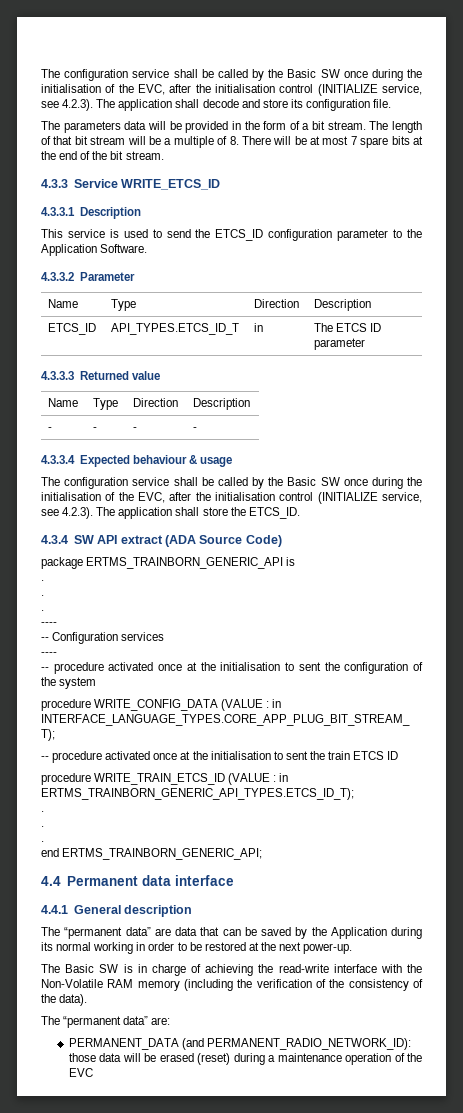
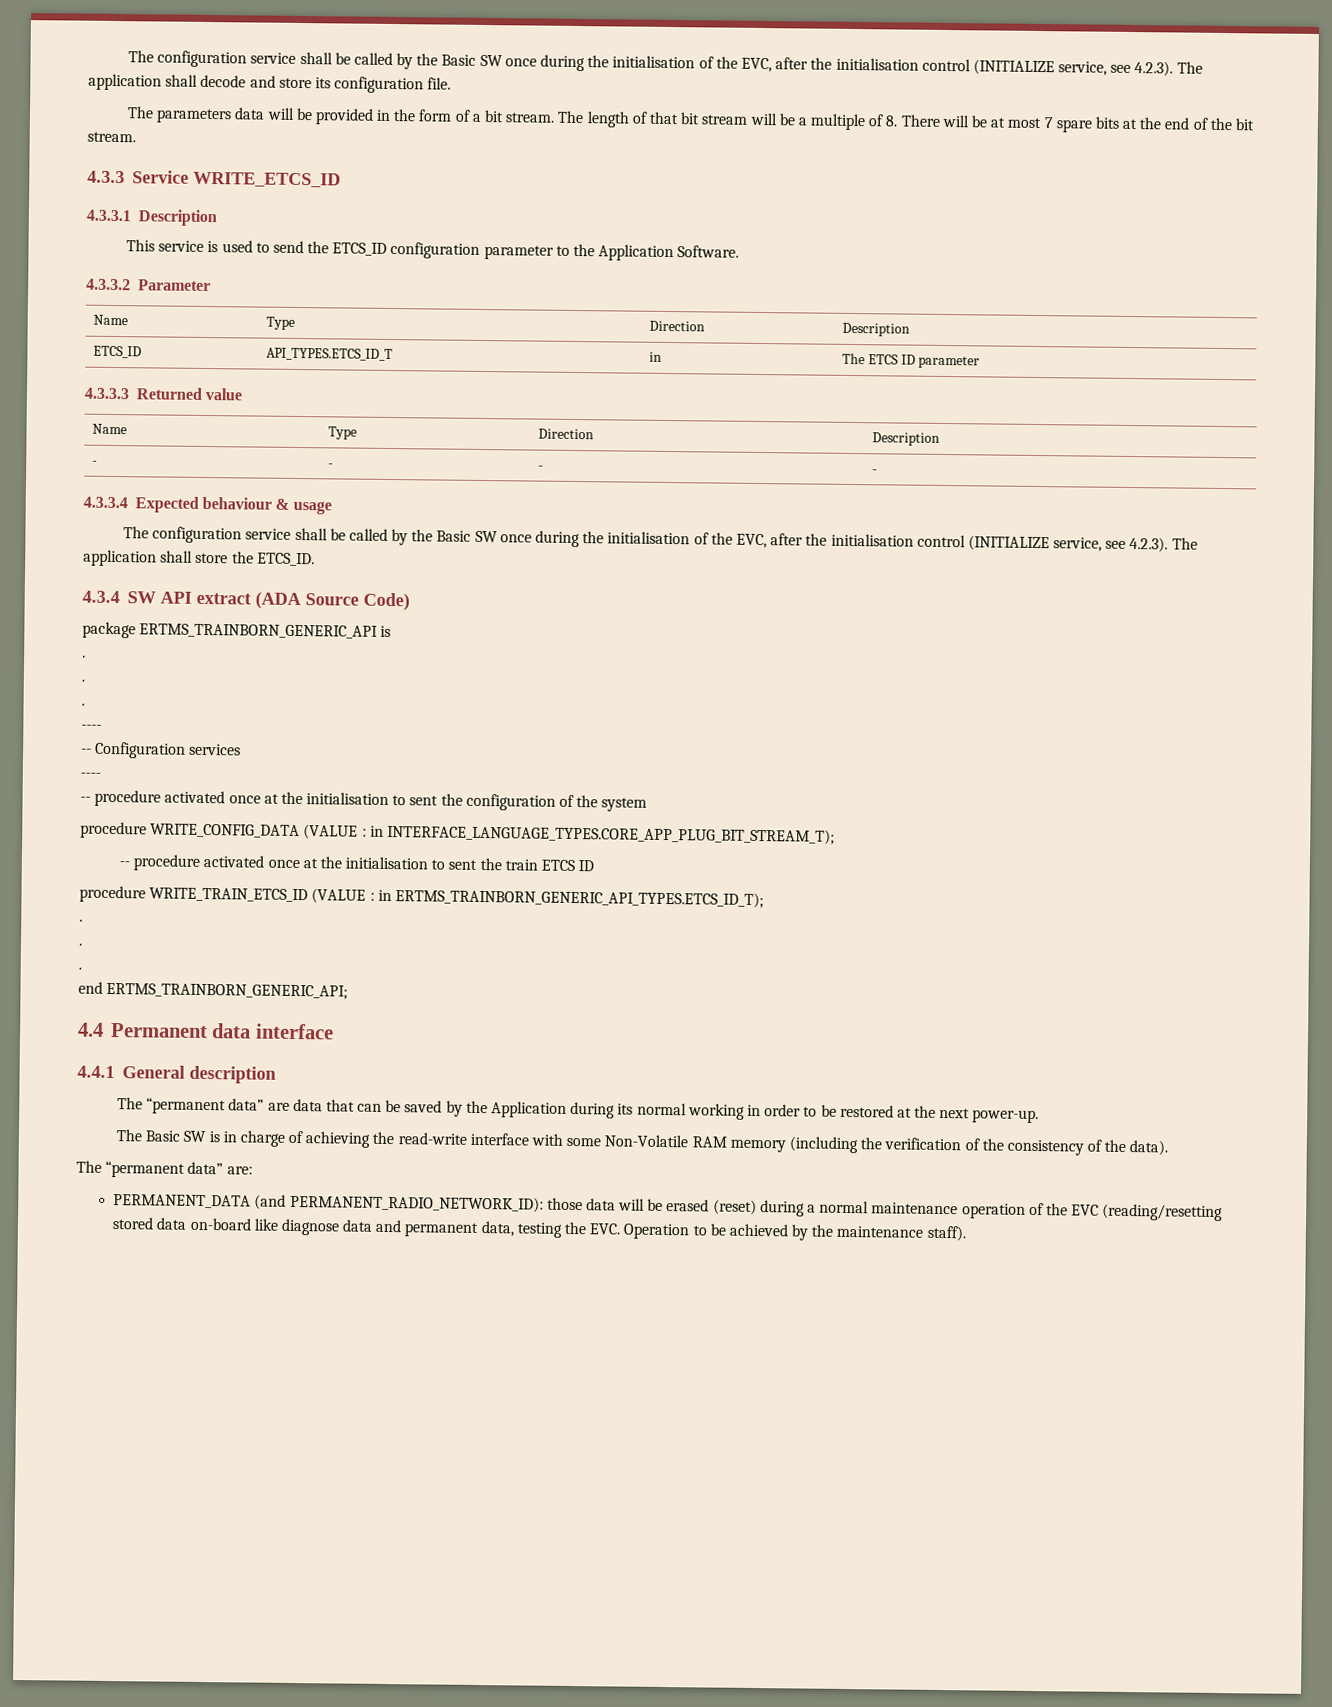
- The Basic SW is in charge of achieving the read-write interface with the Non-Volatile RAM memory (including the verification of the consistency of the data).
+ The Basic SW is in charge of achieving the read-write interface with some Non-Volatile RAM memory (including the verification of the consistency of the data).
- PERMANENT_DATA (and PERMANENT_RADIO_NETWORK_ID): those data will be erased (reset) during a maintenance operation of the EVC
+ PERMANENT_DATA (and PERMANENT_RADIO_NETWORK_ID): those data will be erased (reset) during a normal maintenance operation of the EVC (reading/resetting stored data on-board like diagnose data and permanent data, testing the EVC. Operation to be achieved by the maintenance staff).

